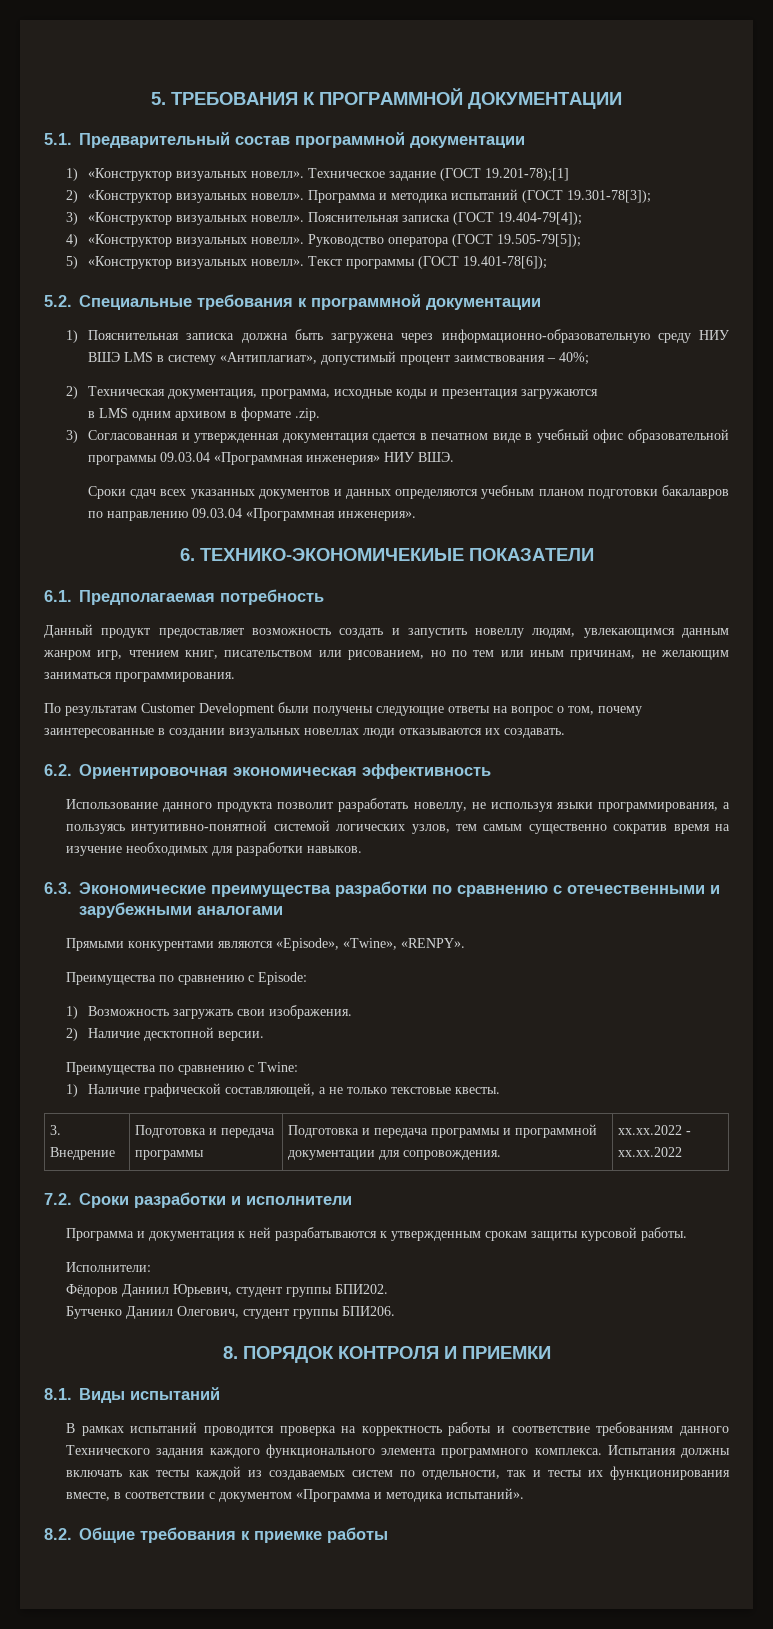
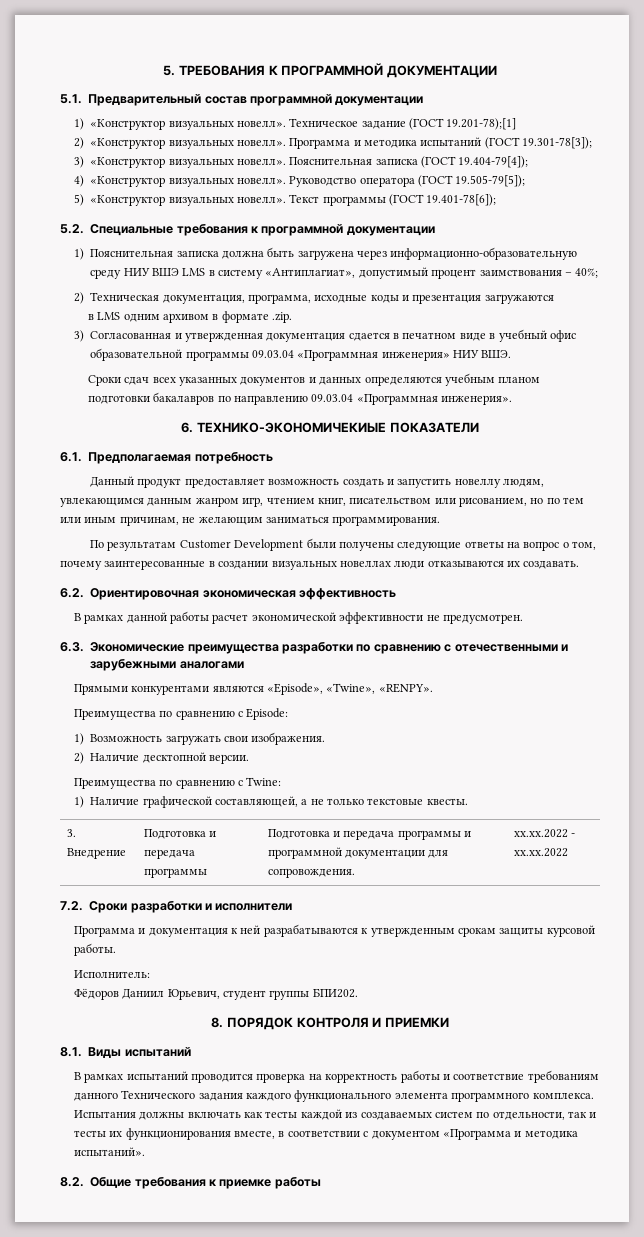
- Использование данного продукта позволит разработать новеллу, не используя языки программирования, а пользуясь интуитивно-понятной системой логических узлов, тем самым существенно сократив время на изучение необходимых для разработки навыков.
+ В рамках данной работы расчет экономической эффективности не предусмотрен.
- Исполнители:
+ Исполнитель:
- Бутченко Даниил Олегович, студент группы БПИ206.

